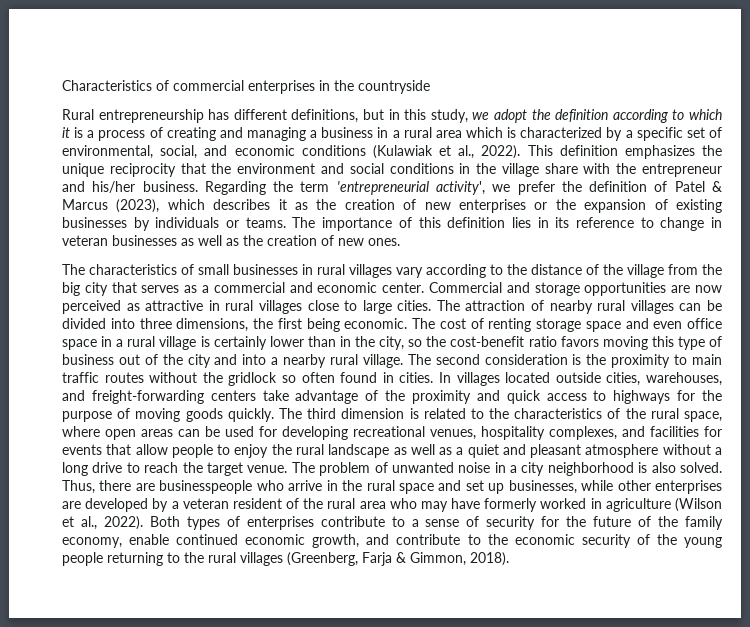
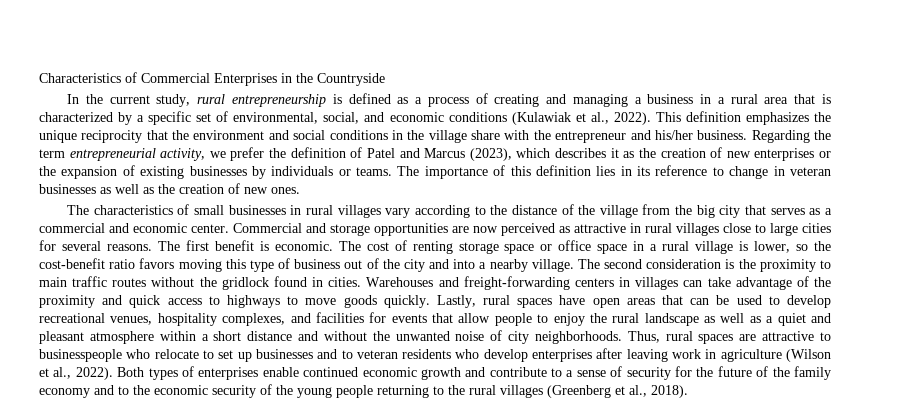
- Characteristics of commercial enterprises in the countryside
- Rural entrepreneurship has different definitions, but in this study, we adopt the definition according to which it is a process of creating and managing a business in a rural area which is characterized by a specific set of environmental, social, and economic conditions (Kulawiak et al., 2022).
+ Characteristics of Commercial Enterprises in the Countryside
+ In the current study, rural entrepreneurship is defined as a process of creating and managing a business in a rural area that is characterized by a specific set of environmental, social, and economic conditions (Kulawiak et al., 2022).
- Regarding the term 'entrepreneurial activity', we prefer the definition of Patel & Marcus (2023), which describes it as the creation of new enterprises or the expansion of existing businesses by individuals or teams.
+ Regarding the term entrepreneurial activity, we prefer the definition of Patel and Marcus (2023), which describes it as the creation of new enterprises or the expansion of existing businesses by individuals or teams.
- Commercial and storage opportunities are now perceived as attractive in rural villages close to large cities. The attraction of nearby rural villages can be divided into three dimensions, the first being economic.
+ Commercial and storage opportunities are now perceived as attractive in rural villages close to large cities for several reasons. The first benefit is economic.
- The cost of renting storage space and even office space in a rural village is certainly lower than in the city, so the cost-benefit ratio favors moving this type of business out of the city and into a nearby rural village.
+ The cost of renting storage space or office space in a rural village is lower, so the cost-benefit ratio favors moving this type of business out of the city and into a nearby village.
- The second consideration is the proximity to main traffic routes without the gridlock so often found in cities.
+ The second consideration is the proximity to main traffic routes without the gridlock found in cities.
- In villages located outside cities, warehouses, and freight-forwarding centers take advantage of the proximity and quick access to highways for the purpose of moving goods quickly. The third dimension is related to the characteristics of the rural space, where open areas can be used for developing recreational venues, hospitality complexes, and facilities for events that allow people to enjoy the rural landscape as well as a quiet and pleasant atmosphere without a long drive to reach the target venue. The problem of unwanted noise in a city neighborhood is also solved. Thus, there are businesspeople who arrive in the rural space and set up businesses, while other enterprises are developed by a veteran resident of the rural area who may have formerly worked in agriculture (Wilson et al., 2022).
+ Warehouses and freight-forwarding centers in villages can take advantage of the proximity and quick access to highways to move goods quickly. Lastly, rural spaces have open areas that can be used to develop recreational venues, hospitality complexes, and facilities for events that allow people to enjoy the rural landscape as well as a quiet and pleasant atmosphere within a short distance and without the unwanted noise of city neighborhoods. Thus, rural spaces are attractive to businesspeople who relocate to set up businesses and to veteran residents who develop enterprises after leaving work in agriculture (Wilson et al., 2022).
- Both types of enterprises contribute to a sense of security for the future of the family economy, enable continued economic growth, and contribute to the economic security of the young people returning to the rural villages (Greenberg, Farja & Gimmon, 2018).
+ Both types of enterprises enable continued economic growth and contribute to a sense of security for the future of the family economy and to the economic security of the young people returning to the rural villages (Greenberg et al., 2018).

